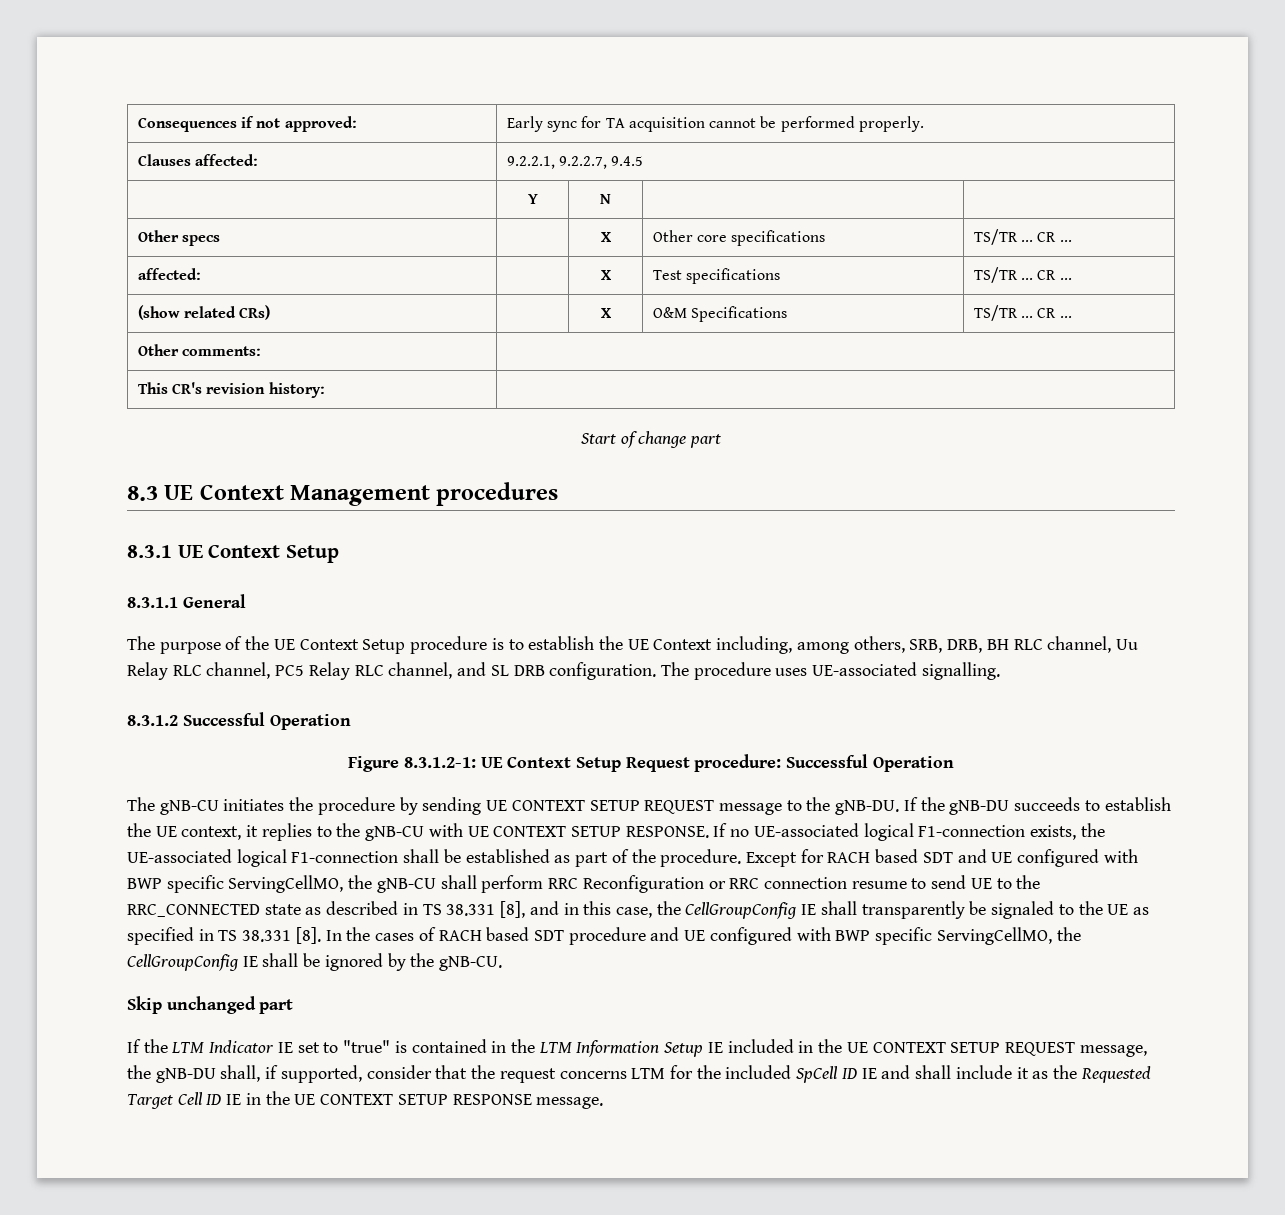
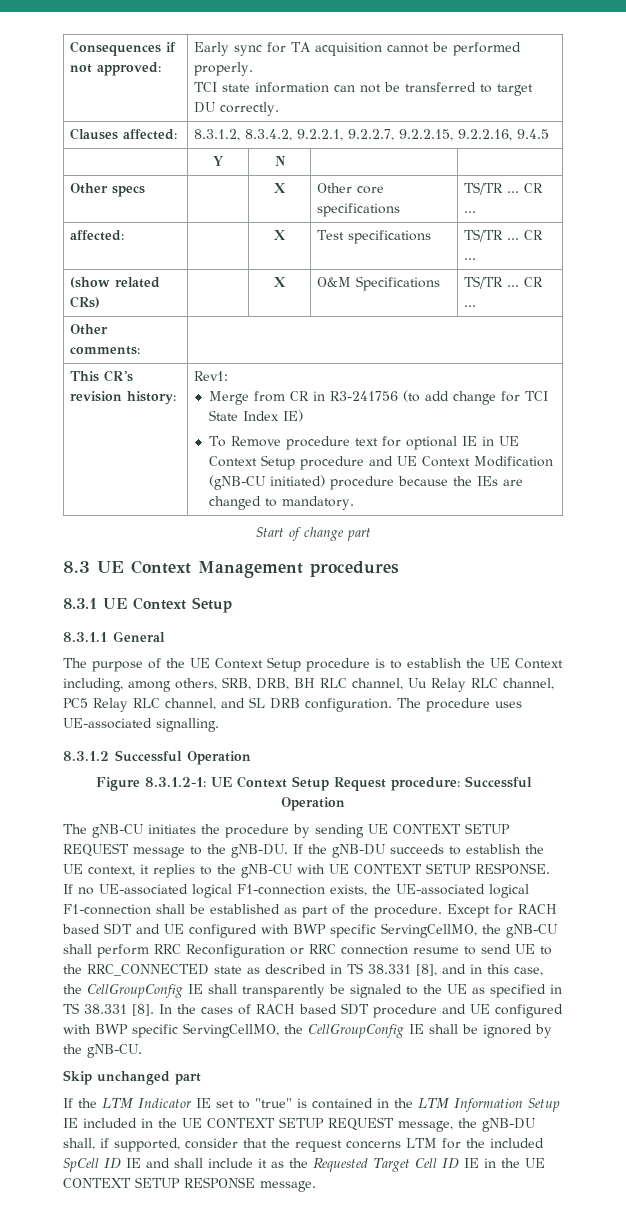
  Consequences if not approved: | Early sync for TA acquisition cannot be performed properly.
- Clauses affected: | 9.2.2.1, 9.2.2.7, 9.4.5
+ TCI state information can not be transferred to target DU correctly.
+ Clauses affected: | 8.3.1.2, 8.3.4.2, 9.2.2.1, 9.2.2.7, 9.2.2.15, 9.2.2.16, 9.4.5
+ Rev1:
+ Merge from CR in R3-241756 (to add change for TCI State Index IE)
+ To Remove procedure text for optional IE in UE Context Setup procedure and UE Context Modification (gNB-CU initiated) procedure because the IEs are changed to mandatory.

